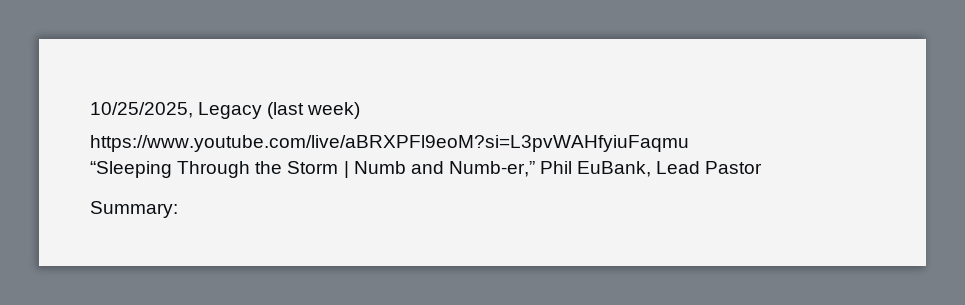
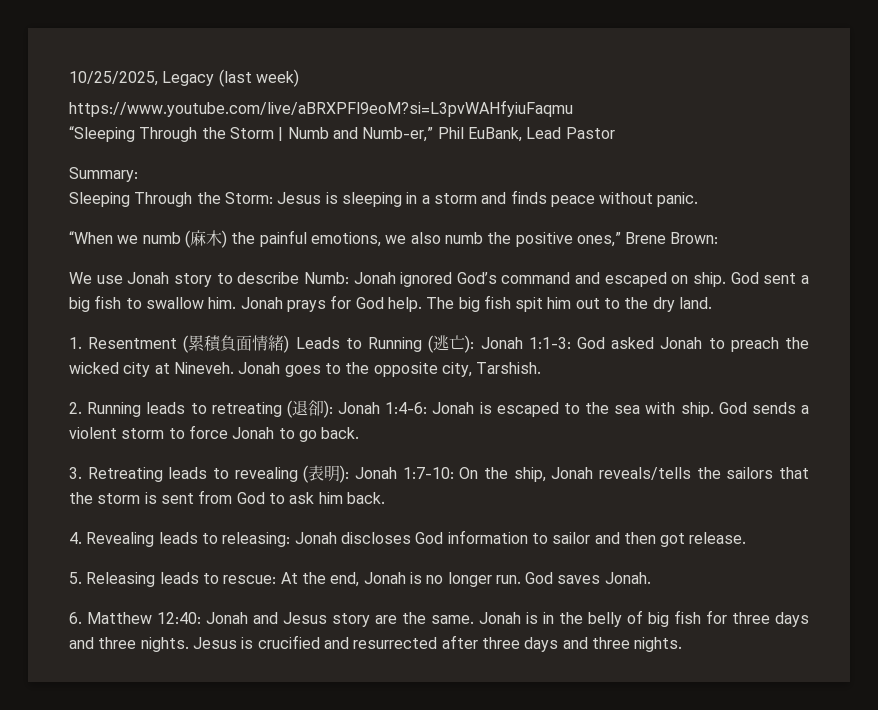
+ Sleeping Through the Storm: Jesus is sleeping in a storm and finds peace without panic.
+ “When we numb (麻木) the painful emotions, we also numb the positive ones,” Brene Brown:
+ We use Jonah story to describe Numb: Jonah ignored God’s command and escaped on ship. God sent a big fish to swallow him. Jonah prays for God help. The big fish spit him out to the dry land.
+ 1. Resentment (累積負面情緒) Leads to Running (逃亡): Jonah 1:1-3: God asked Jonah to preach the wicked city at Nineveh. Jonah goes to the opposite city, Tarshish.
+ 2. Running leads to retreating (退卻): Jonah 1:4-6: Jonah is escaped to the sea with ship. God sends a violent storm to force Jonah to go back.
+ 3. Retreating leads to revealing (表明): Jonah 1:7-10: On the ship, Jonah reveals/tells the sailors that the storm is sent from God to ask him back.
+ 4. Revealing leads to releasing: Jonah discloses God information to sailor and then got release.
+ 5. Releasing leads to rescue: At the end, Jonah is no longer run. God saves Jonah.
+ 6. Matthew 12:40: Jonah and Jesus story are the same. Jonah is in the belly of big fish for three days and three nights. Jesus is crucified and resurrected after three days and three nights.

